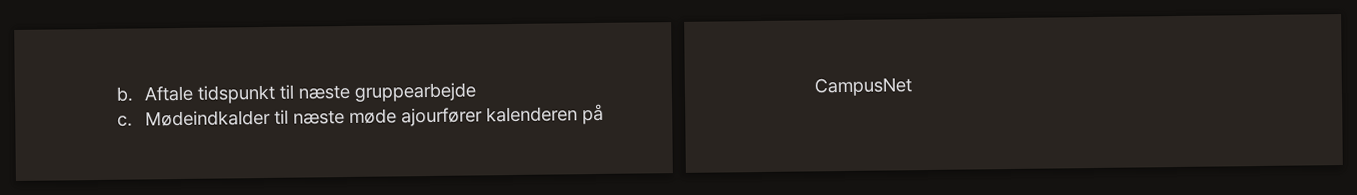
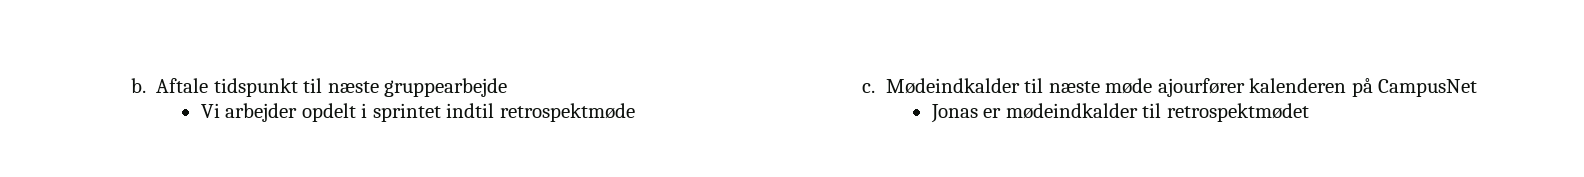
+ Vi arbejder opdelt i sprintet indtil retrospektmøde
+ Jonas er mødeindkalder til retrospektmødet

